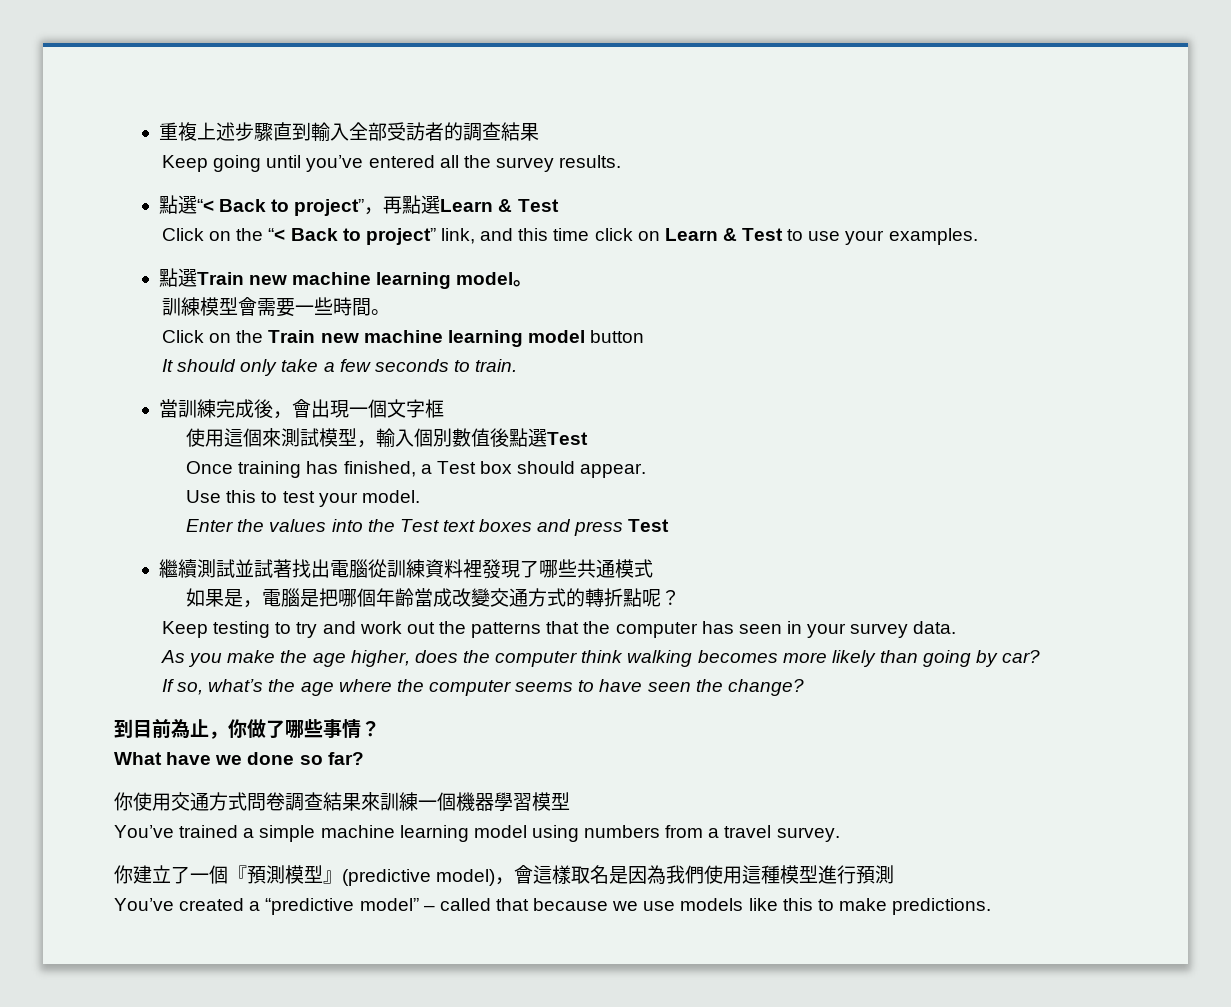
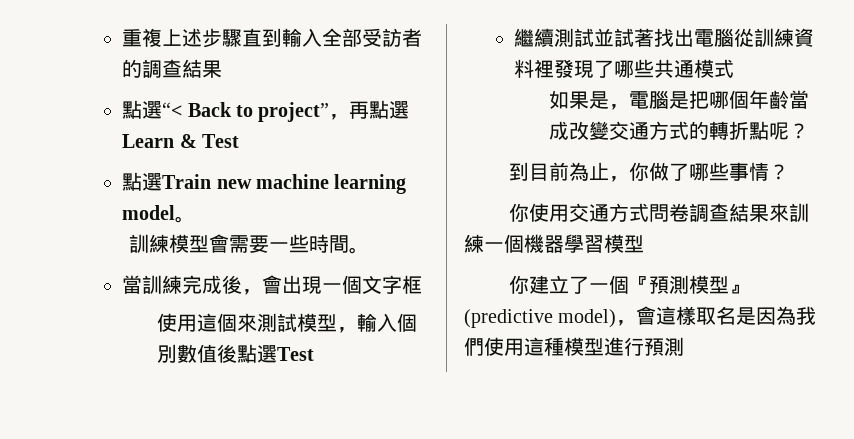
- Keep going until you’ve entered all the survey results.
- Click on the “< Back to project” link, and this time click on Learn & Test to use your examples.
- Click on the Train new machine learning model button
- It should only take a few seconds to train.
- Once training has finished, a Test box should appear.
- Use this to test your model.
- Enter the values into the Test text boxes and press Test
- Keep testing to try and work out the patterns that the computer has seen in your survey data.
- As you make the age higher, does the computer think walking becomes more likely than going by car?
- If so, what’s the age where the computer seems to have seen the change?
- What have we done so far?
- You’ve trained a simple machine learning model using numbers from a travel survey.
- You’ve created a “predictive model” – called that because we use models like this to make predictions.

